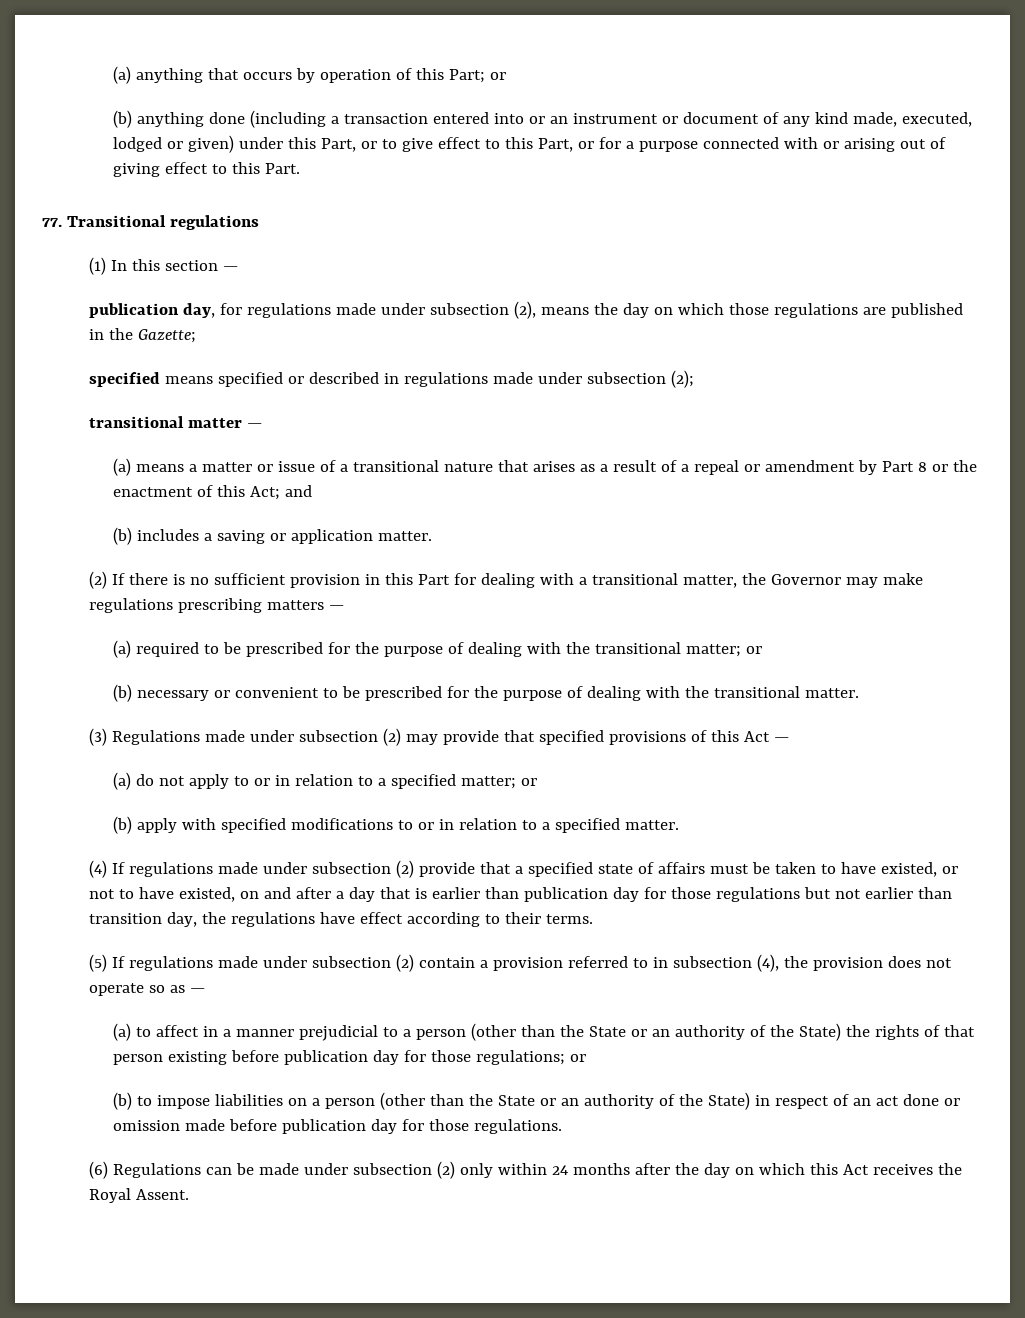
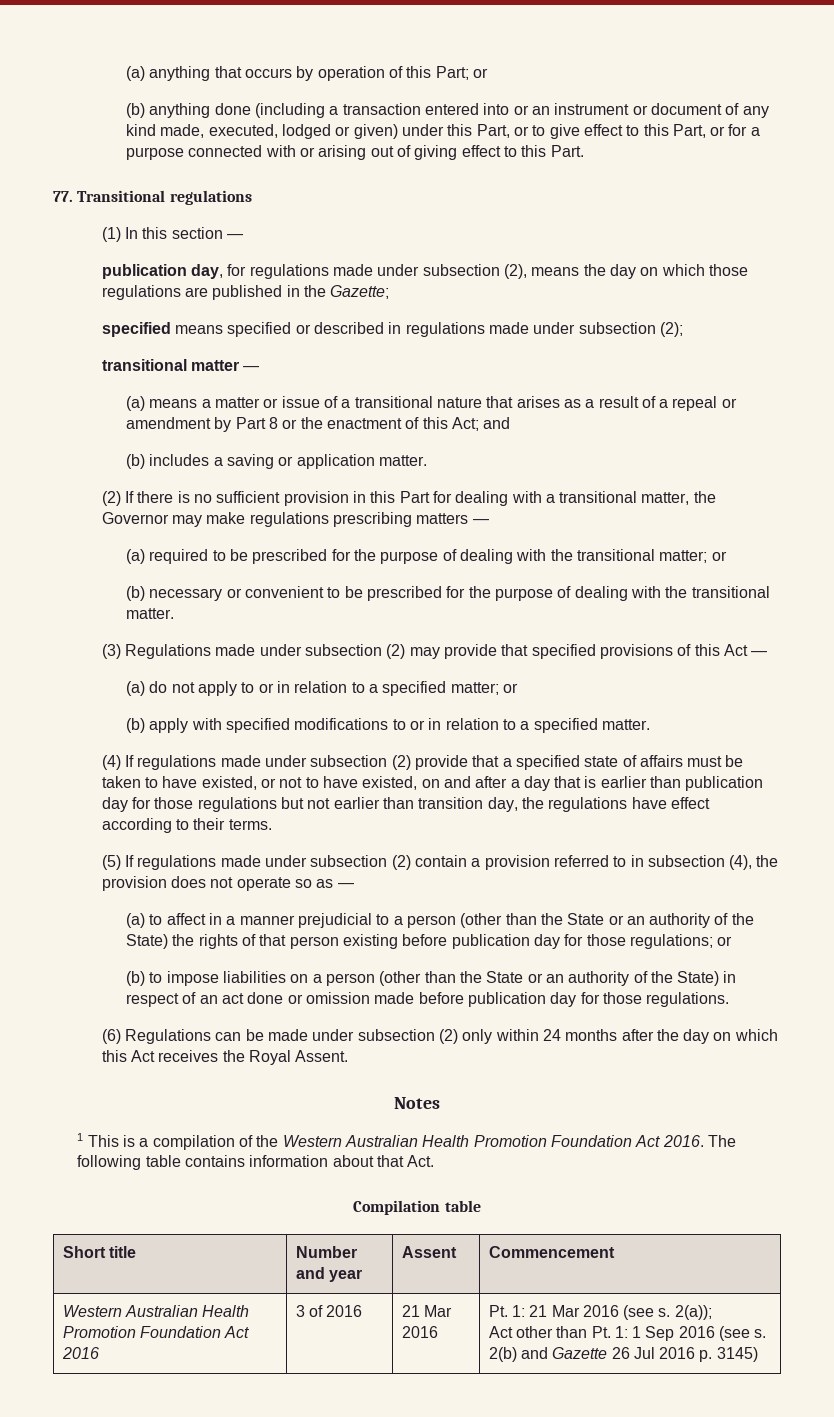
+ Notes
+ 1 This is a compilation of the Western Australian Health Promotion Foundation Act 2016. The following table contains information about that Act.
+ Compilation table
+ Short title | Number and year | Assent | Commencement
+ Western Australian Health Promotion Foundation Act 2016 | 3 of 2016 | 21 Mar 2016 | Pt. 1: 21 Mar 2016 (see s. 2(a));
+ Act other than Pt. 1: 1 Sep 2016 (see s. 2(b) and Gazette 26 Jul 2016 p. 3145)

